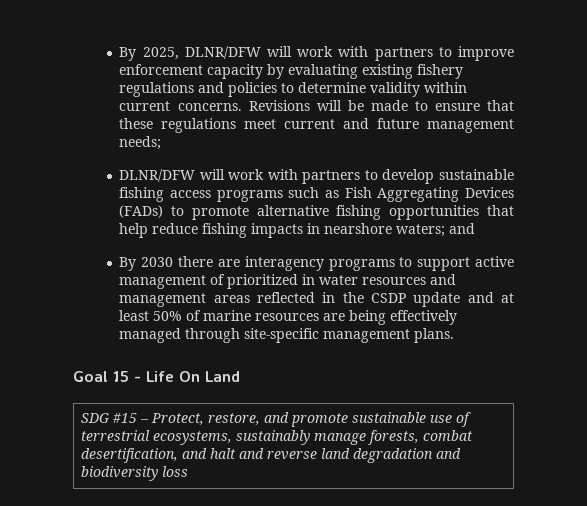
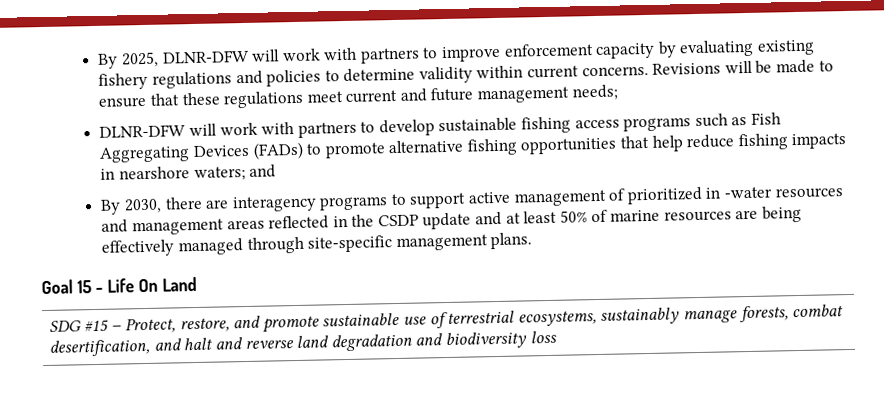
- By 2025, DLNR/DFW will work with partners to improve enforcement capacity by evaluating existing fishery regulations and policies to determine validity within current concerns.
+ By 2025, DLNR-DFW will work with partners to improve enforcement capacity by evaluating existing fishery regulations and policies to determine validity within current concerns.
- DLNR/DFW will work with partners to develop sustainable fishing access programs such as Fish Aggregating Devices (FADs) to promote alternative fishing opportunities that help reduce fishing impacts in nearshore waters; and
+ DLNR-DFW will work with partners to develop sustainable fishing access programs such as Fish Aggregating Devices (FADs) to promote alternative fishing opportunities that help reduce fishing impacts in nearshore waters; and
- By 2030 there are interagency programs to support active management of prioritized in water resources and management areas reflected in the CSDP update and at least 50% of marine resources are being effectively managed through site-specific management plans.
+ By 2030, there are interagency programs to support active management of prioritized in -water resources and management areas reflected in the CSDP update and at least 50% of marine resources are being effectively managed through site-specific management plans.

